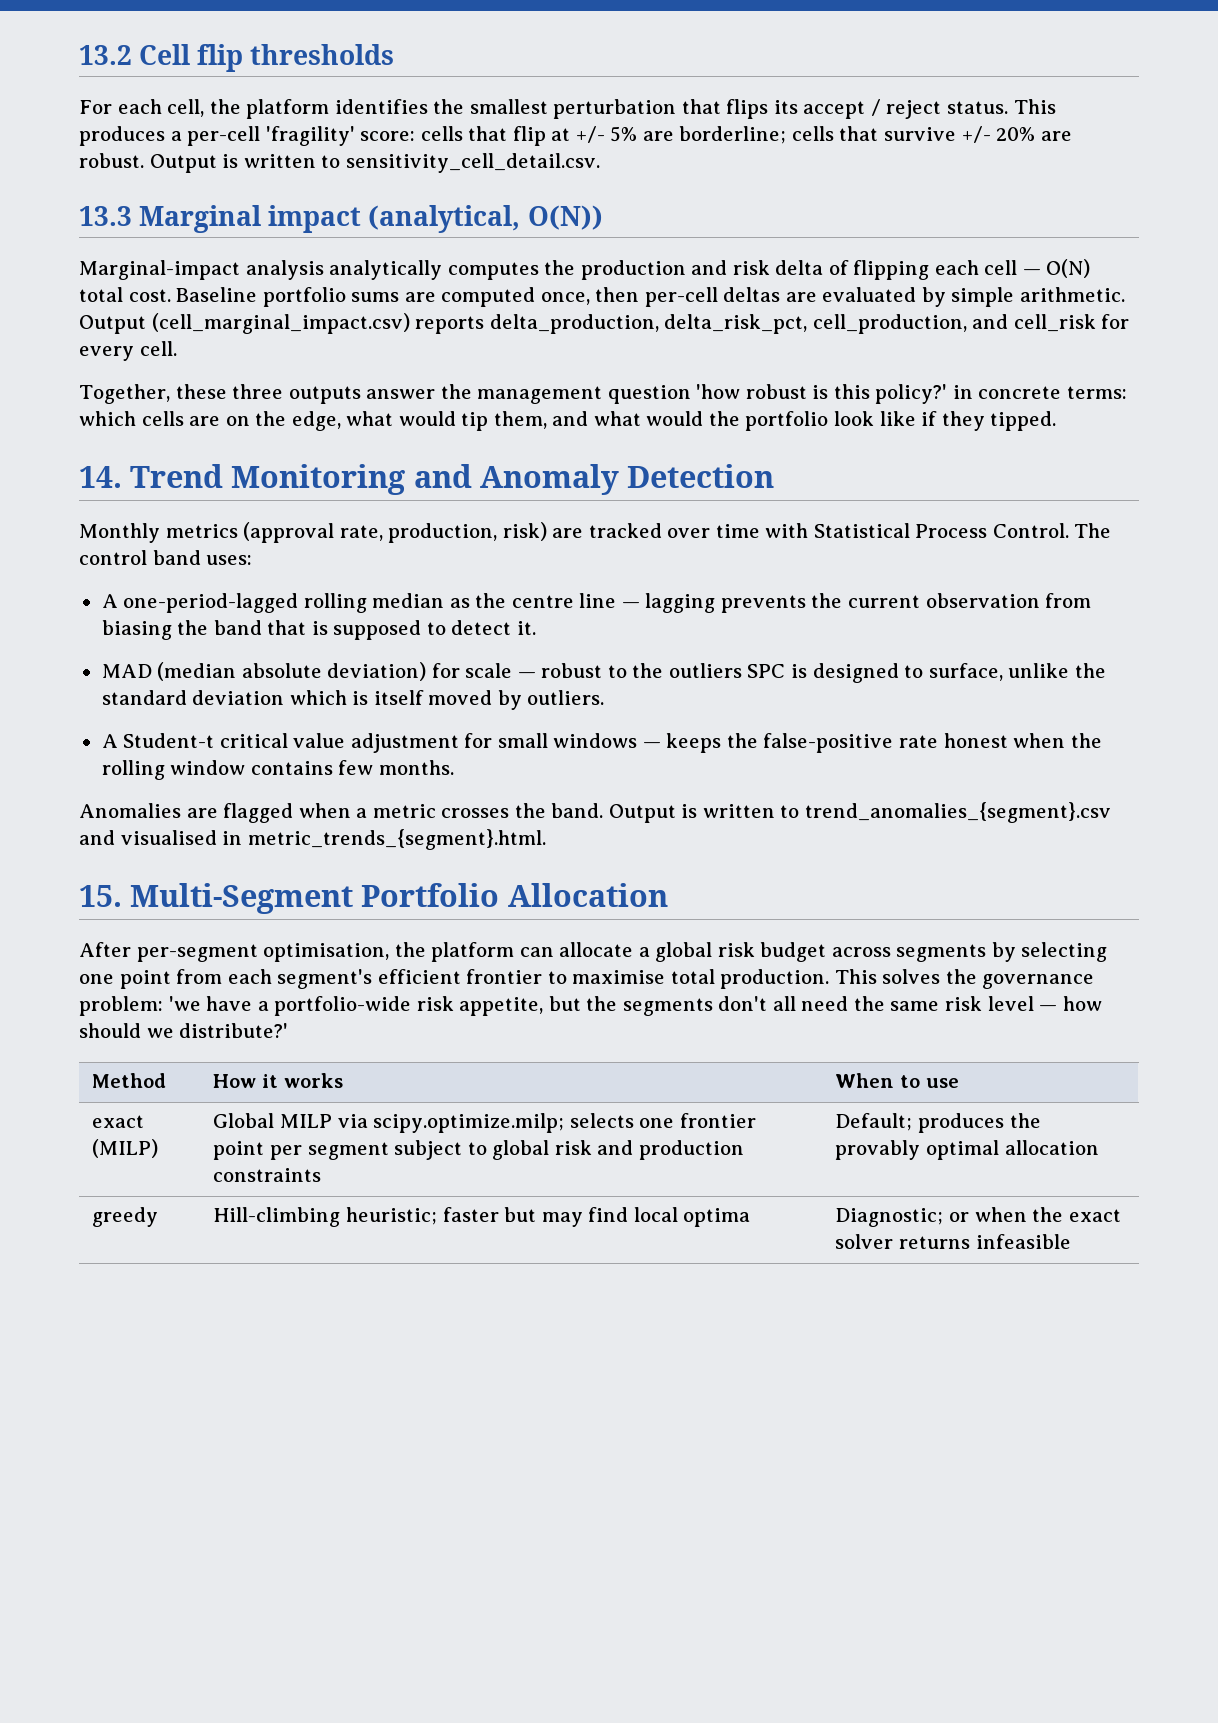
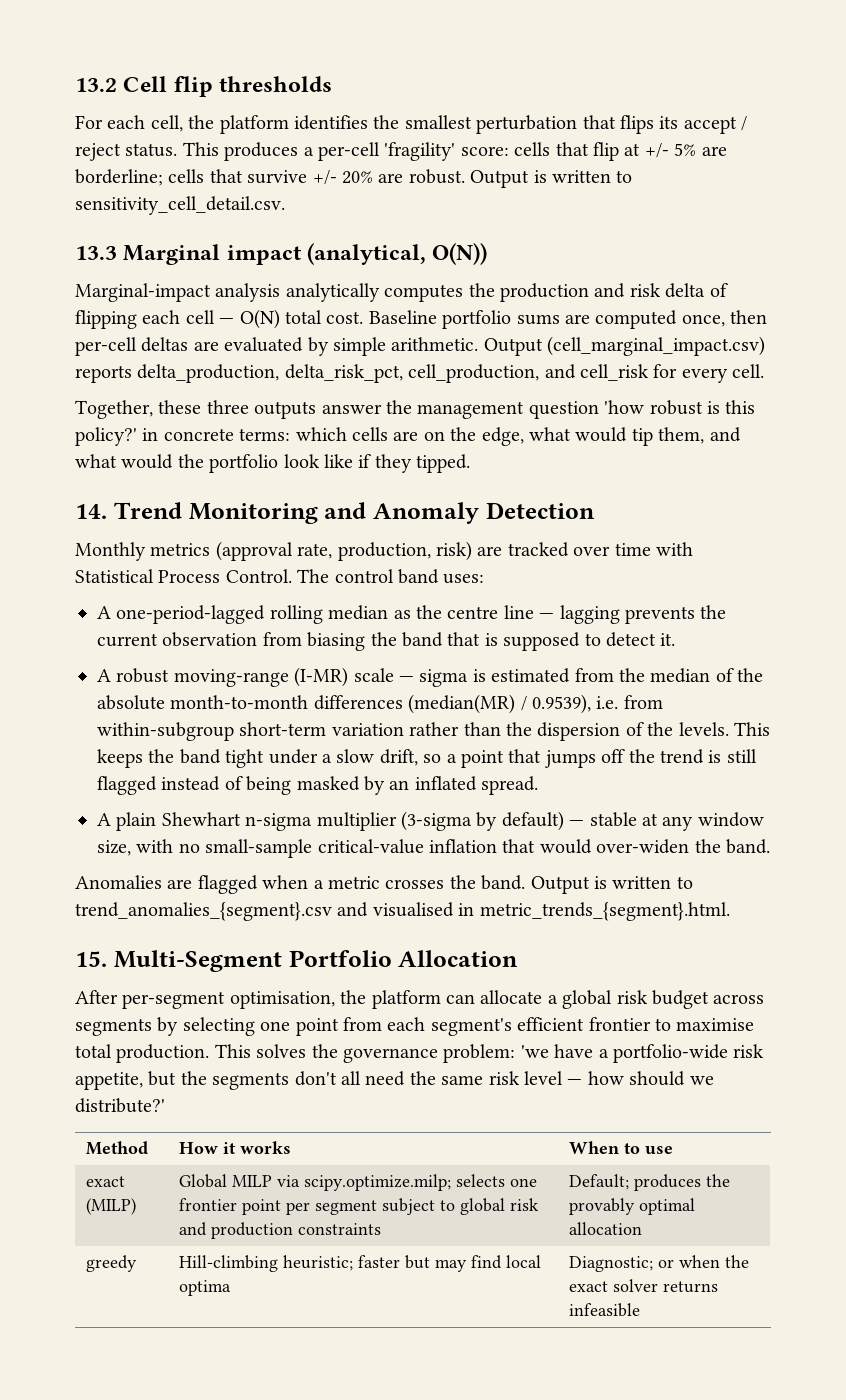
- MAD (median absolute deviation) for scale — robust to the outliers SPC is designed to surface, unlike the standard deviation which is itself moved by outliers.
- A Student-t critical value adjustment for small windows — keeps the false-positive rate honest when the rolling window contains few months.
+ A robust moving-range (I-MR) scale — sigma is estimated from the median of the absolute month-to-month differences (median(MR) / 0.9539), i.e. from within-subgroup short-term variation rather than the dispersion of the levels. This keeps the band tight under a slow drift, so a point that jumps off the trend is still flagged instead of being masked by an inflated spread.
+ A plain Shewhart n-sigma multiplier (3-sigma by default) — stable at any window size, with no small-sample critical-value inflation that would over-widen the band.

